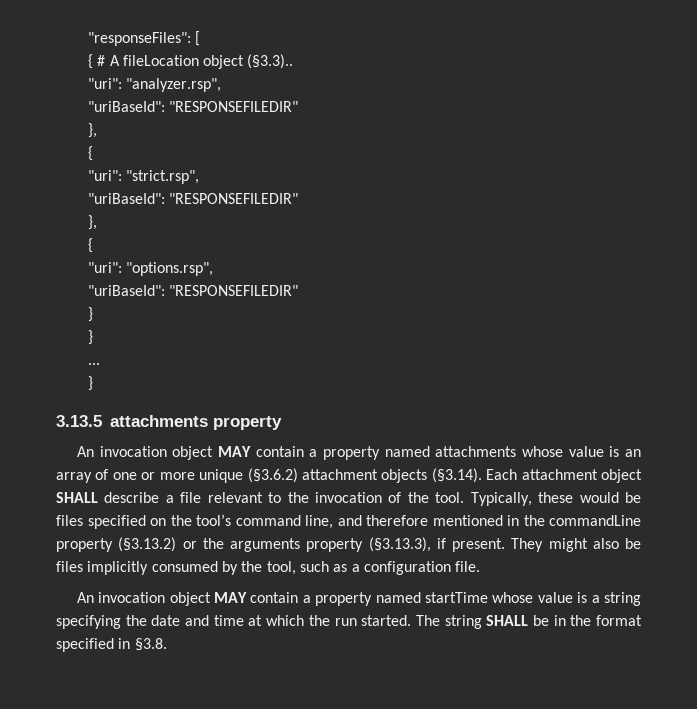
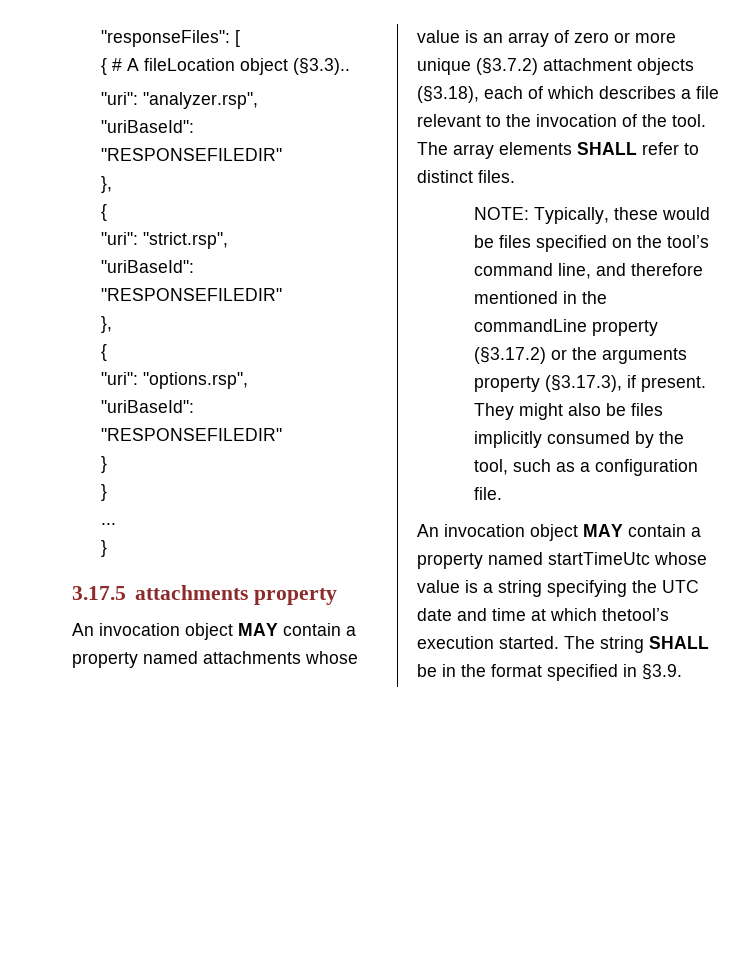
- 3.13.5 attachments property
+ 3.17.5 attachments property
- An invocation object MAY contain a property named attachments whose value is an array of one or more unique (§3.6.2) attachment objects (§3.14). Each attachment object SHALL describe a file relevant to the invocation of the tool.
+ An invocation object MAY contain a property named attachments whose value is an array of zero or more unique (§3.7.2) attachment objects (§3.18), each of which describes a file relevant to the invocation of the tool.
- Typically, these would be files specified on the tool’s command line, and therefore mentioned in the commandLine property (§3.13.2) or the arguments property (§3.13.3), if present.
+ The array elements SHALL refer to distinct files.
+ NOTE: Typically, these would be files specified on the tool’s command line, and therefore mentioned in the commandLine property (§3.17.2) or the arguments property (§3.17.3), if present.
- An invocation object MAY contain a property named startTime whose value is a string specifying the date and time at which the run started.
+ An invocation object MAY contain a property named startTimeUtc whose value is a string specifying the UTC date and time at which thetool’s execution started.
- The string SHALL be in the format specified in §3.8.
+ The string SHALL be in the format specified in §3.9.

